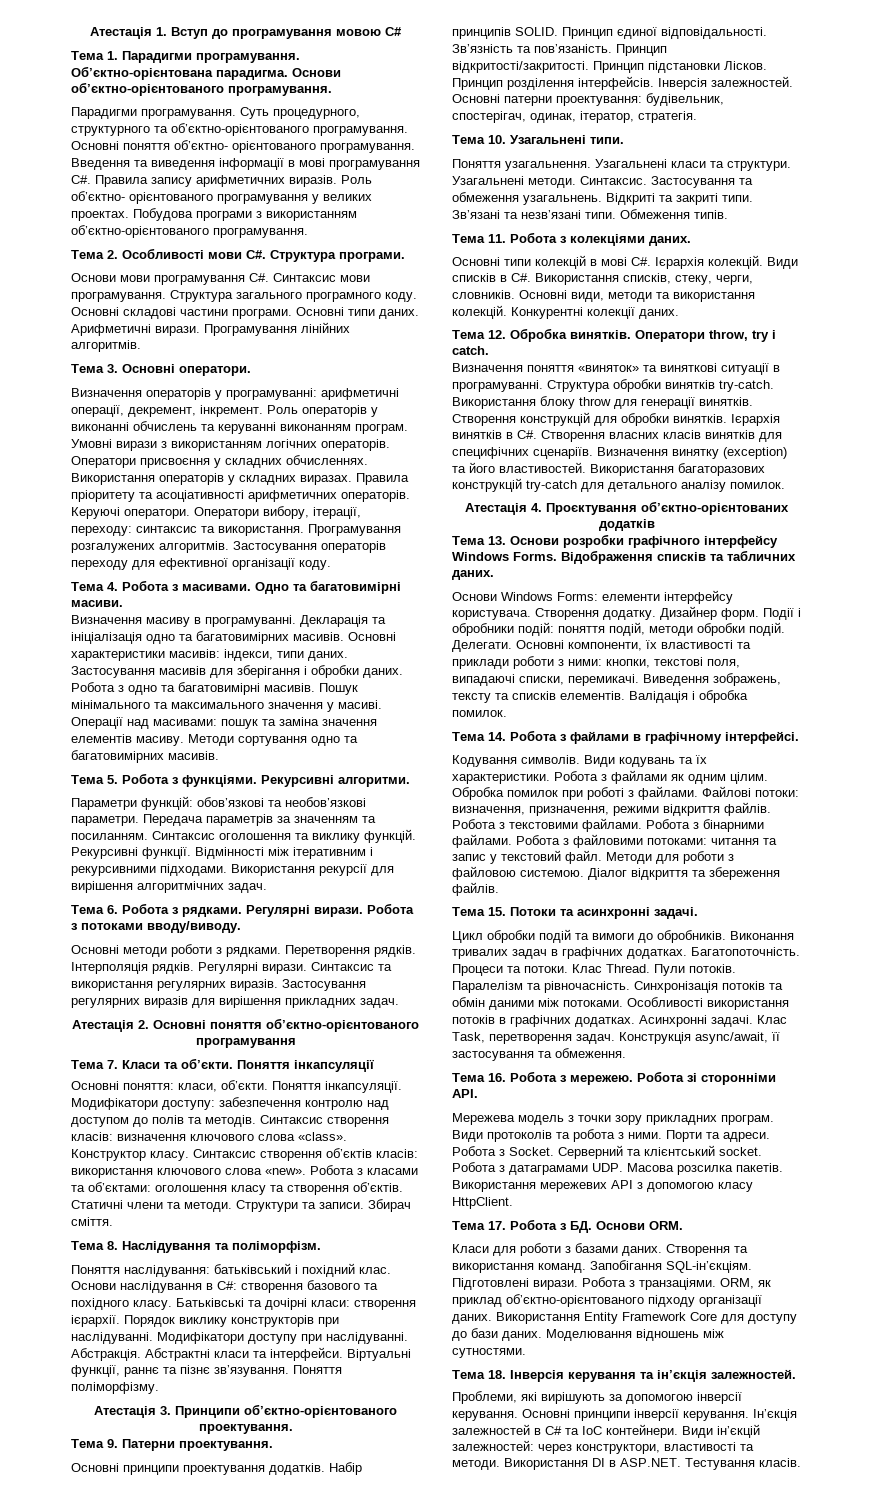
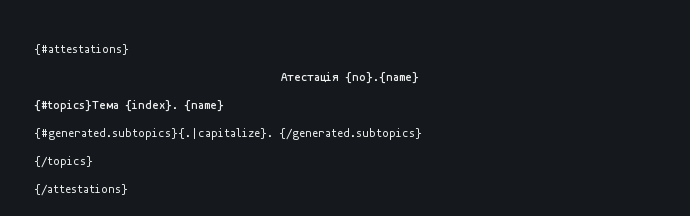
- Атестація 1. Вступ до програмування мовою C#
- Тема 1. Парадигми програмування. Об’єктно-орієнтована парадигма. Основи об’єктно-орієнтованого програмування.
- Парадигми програмування. Суть процедурного, структурного та об’єктно-орієнтованого програмування. Основні поняття об’єктно- орієнтованого програмування. Введення та виведення інформації в мові програмування С#. Правила запису арифметичних виразів. Роль об’єктно- орієнтованого програмування у великих проектах. Побудова програми з використанням об’єктно-орієнтованого програмування.
- Тема 2. Особливості мови С#. Структура програми.
- Основи мови програмування C#. Синтаксис мови програмування. Структура загального програмного коду. Основні складові частини програми. Основні типи даних. Арифметичні вирази. Програмування лінійних алгоритмів.
- Тема 3. Основні оператори.
- Визначення операторів у програмуванні: арифметичні операції, декремент, інкремент. Роль операторів у виконанні обчислень та керуванні виконанням програм. Умовні вирази з використанням логічних операторів. Оператори присвоєння у складних обчисленнях. Використання операторів у складних виразах. Правила пріоритету та асоціативності арифметичних операторів. Керуючі оператори. Оператори вибору, ітерації, переходу: синтаксис та використання. Програмування розгалужених алгоритмів. Застосування операторів переходу для ефективної організації коду.
- Тема 4. Робота з масивами. Одно та багатовимірні масиви.
- Визначення масиву в програмуванні. Декларація та ініціалізація одно та багатовимірних масивів. Основні характеристики масивів: індекси, типи даних. Застосування масивів для зберігання і обробки даних. Робота з одно та багатовимірні масивів. Пошук мінімального та максимального значення у масиві. Операції над масивами: пошук та заміна значення елементів масиву. Методи сортування одно та багатовимірних масивів.
- Тема 5. Робота з функціями. Рекурсивні алгоритми.
- Параметри функцій: обов’язкові та необов’язкові параметри. Передача параметрів за значенням та посиланням. Синтаксис оголошення та виклику функцій. Рекурсивні функції. Відмінності між ітеративним і рекурсивними підходами. Використання рекурсії для вирішення алгоритмічних задач.
- Тема 6. Робота з рядками. Регулярні вирази. Робота з потоками вводу/виводу.
- Основні методи роботи з рядками. Перетворення рядків. Інтерполяція рядків. Регулярні вирази. Синтаксис та використання регулярних виразів. Застосування регулярних виразів для вирішення прикладних задач.
- Атестація 2. Основні поняття об’єктно-орієнтованого програмування
- Тема 7. Класи та об’єкти. Поняття інкапсуляції
- Основні поняття: класи, об’єкти. Поняття інкапсуляції. Модифікатори доступу: забезпечення контролю над доступом до полів та методів. Синтаксис створення класів: визначення ключового слова «class». Конструктор класу. Синтаксис створення об’єктів класів: використання ключового слова «new». Робота з класами та об’єктами: оголошення класу та створення об’єктів. Статичні члени та методи. Структури та записи. Збирач сміття.
- Тема 8. Наслідування та поліморфізм.
- Поняття наслідування: батьківський і похідний клас. Основи наслідування в C#: створення базового та похідного класу. Батьківські та дочірні класи: створення ієрархії. Порядок виклику конструкторів при наслідуванні. Модифікатори доступу при наслідуванні. Абстракція. Абстрактні класи та інтерфейси. Віртуальні функції, раннє та пізнє звʼязування. Поняття поліморфізму.
- Атестація 3. Принципи обʼєктно-орієнтованого проектування.
- Тема 9. Патерни проектування.
- Основні принципи проектування додатків. Набір принципів SOLID. Принцип єдиної відповідальності. Звʼязність та повʼязаність. Принцип відкритості/закритості. Принцип підстановки Лісков. Принцип розділення інтерфейсів. Інверсія залежностей. Основні патерни проектування: будівельник, спостерігач, одинак, ітератор, стратегія.
- Тема 10. Узагальнені типи.
- Поняття узагальнення. Узагальнені класи та структури. Узагальнені методи. Синтаксис. Застосування та обмеження узагальнень. Відкриті та закриті типи. Звʼязані та незвʼязані типи. Обмеження типів.
- Тема 11. Робота з колекціями даних.
- Основні типи колекцій в мові C#. Ієрархія колекцій. Види списків в C#. Використання списків, стеку, черги, словників. Основні види, методи та використання колекцій. Конкурентні колекції даних.
- Тема 12. Обробка винятків. Оператори throw, try і catch.
- Визначення поняття «виняток» та виняткові ситуації в програмуванні. Структура обробки винятків try-catch. Використання блоку throw для генерації винятків. Створення конструкцій для обробки винятків. Ієрархія винятків в C#. Створення власних класів винятків для специфічних сценаріїв. Визначення винятку (exception) та його властивостей. Використання багаторазових конструкцій try-catch для детального аналізу помилок.
- Атестація 4. Проєктування об’єктно-орієнтованих додатків
- Тема 13. Основи розробки графічного інтерфейсу Windows Forms. Відображення списків та табличних даних.
- Основи Windows Forms: елементи інтерфейсу користувача. Створення додатку. Дизайнер форм. Події і обробники подій: поняття подій, методи обробки подій. Делегати. Основні компоненти, їх властивості та приклади роботи з ними: кнопки, текстові поля, випадаючі списки, перемикачі. Виведення зображень, тексту та списків елементів. Валідація і обробка помилок.
- Тема 14. Робота з файлами в графічному інтерфейсі.
- Кодування символів. Види кодувань та їх характеристики. Робота з файлами як одним цілим. Обробка помилок при роботі з файлами. Файлові потоки: визначення, призначення, режими відкриття файлів. Робота з текстовими файлами. Робота з бінарними файлами. Робота з файловими потоками: читання та запис у текстовий файл. Методи для роботи з файловою системою. Діалог відкриття та збереження файлів.
- Тема 15. Потоки та асинхронні задачі.
- Цикл обробки подій та вимоги до обробників. Виконання тривалих задач в графічних додатках. Багатопоточність. Процеси та потоки. Клас Thread. Пули потоків. Паралелізм та рівночасність. Синхронізація потоків та обмін даними між потоками. Особливості використання потоків в графічних додатках. Асинхронні задачі. Клас Task, перетворення задач. Конструкція async/await, її застосування та обмеження.
- Тема 16. Робота з мережею. Робота зі сторонніми API.
- Мережева модель з точки зору прикладних програм. Види протоколів та робота з ними. Порти та адреси. Робота з Socket. Серверний та клієнтський socket. Робота з датаграмами UDP. Масова розсилка пакетів. Використання мережевих API з допомогою класу HttpClient.
- Тема 17. Робота з БД. Основи ORM.
- Класи для роботи з базами даних. Створення та використання команд. Запобігання SQL-ін’єкціям. Підготовлені вирази. Робота з транзаціями. ORM, як приклад обʼєктно-орієнтованого підходу організації даних. Використання Entity Framework Core для доступу до бази даних. Моделювання відношень між сутностями.
- Тема 18. Інверсія керування та інʼєкція залежностей.
- Проблеми, які вирішують за допомогою інверсії керування. Основні принципи інверсії керування. Інʼєкція залежностей в C# та IoC контейнери. Види інʼєкцій залежностей: через конструктори, властивості та методи. Використання DI в ASP.NET. Тестування класів.
+ {#attestations}
+ Атестація {no}.{name}
+ {#topics}Тема {index}. {name}
+ {#generated.subtopics}{.|capitalize}. {/generated.subtopics}
+ {/topics}
+ {/attestations}

